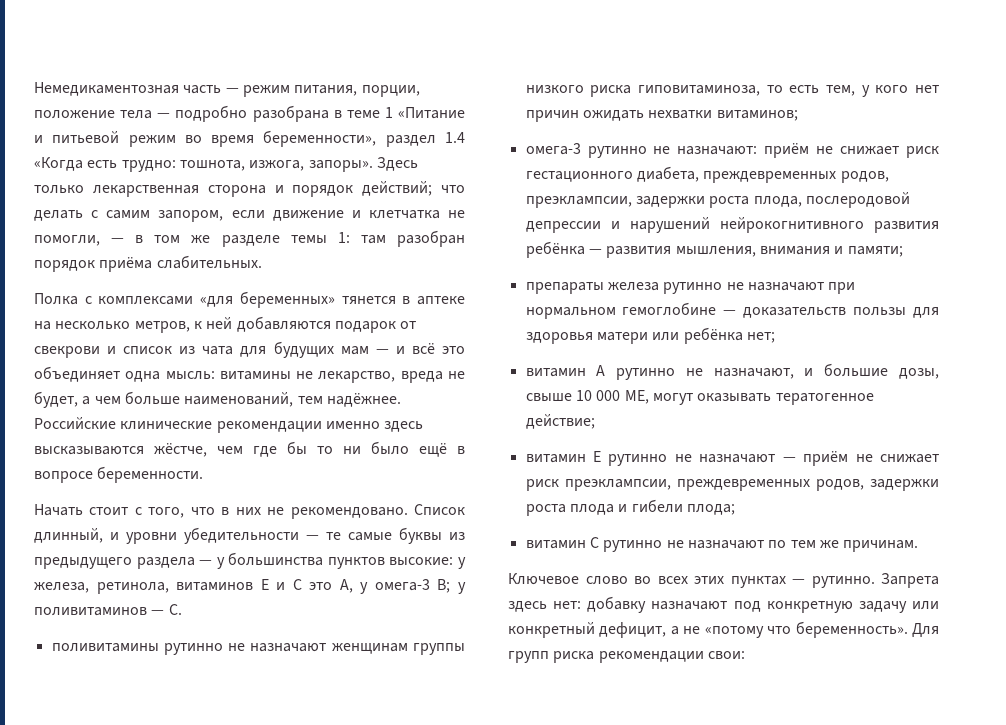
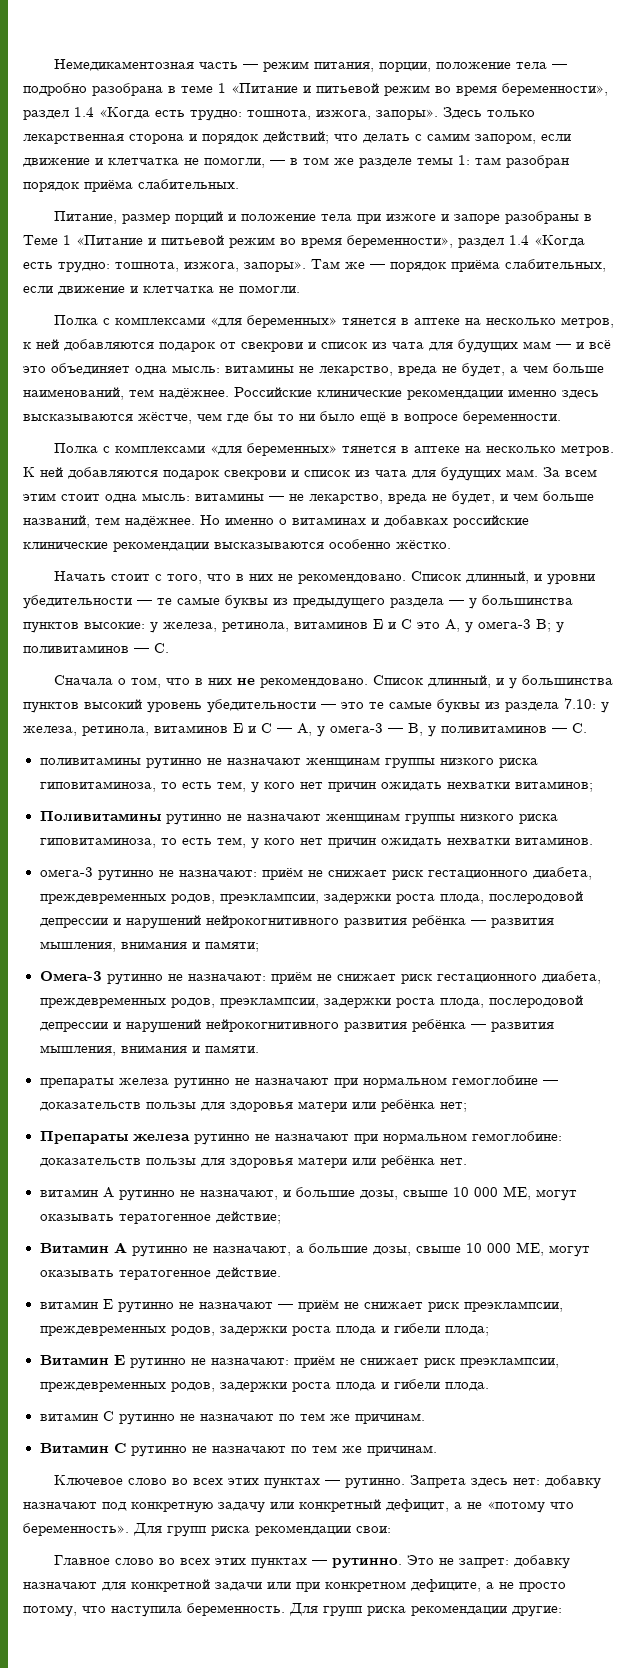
+ Питание, размер порций и положение тела при изжоге и запоре разобраны в Теме 1 «Питание и питьевой режим во время беременности», раздел 1.4 «Когда есть трудно: тошнота, изжога, запоры». Там же — порядок приёма слабительных, если движение и клетчатка не помогли.
+ Полка с комплексами «для беременных» тянется в аптеке на несколько метров. К ней добавляются подарок свекрови и список из чата для будущих мам. За всем этим стоит одна мысль: витамины — не лекарство, вреда не будет, и чем больше названий, тем надёжнее. Но именно о витаминах и добавках российские клинические рекомендации высказываются особенно жёстко.
+ Сначала о том, что в них не рекомендовано. Список длинный, и у большинства пунктов высокий уровень убедительности — это те самые буквы из раздела 7.10: у железа, ретинола, витаминов E и C — A, у омега-3 — B, у поливитаминов — C.
+ Поливитамины рутинно не назначают женщинам группы низкого риска гиповитаминоза, то есть тем, у кого нет причин ожидать нехватки витаминов.
+ Омега-3 рутинно не назначают: приём не снижает риск гестационного диабета, преждевременных родов, преэклампсии, задержки роста плода, послеродовой депрессии и нарушений нейрокогнитивного развития ребёнка — развития мышления, внимания и памяти.
+ Препараты железа рутинно не назначают при нормальном гемоглобине: доказательств пользы для здоровья матери или ребёнка нет.
+ Витамин А рутинно не назначают, а большие дозы, свыше 10 000 МЕ, могут оказывать тератогенное действие.
+ Витамин Е рутинно не назначают: приём не снижает риск преэклампсии, преждевременных родов, задержки роста плода и гибели плода.
+ Витамин С рутинно не назначают по тем же причинам.
+ Главное слово во всех этих пунктах — рутинно. Это не запрет: добавку назначают для конкретной задачи или при конкретном дефиците, а не просто потому, что наступила беременность. Для групп риска рекомендации другие:

